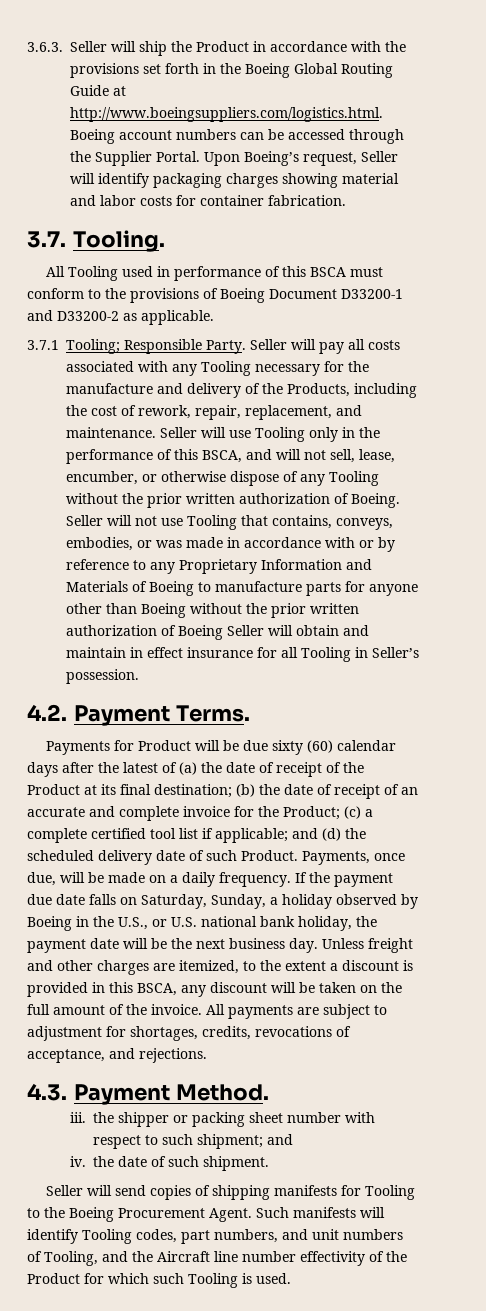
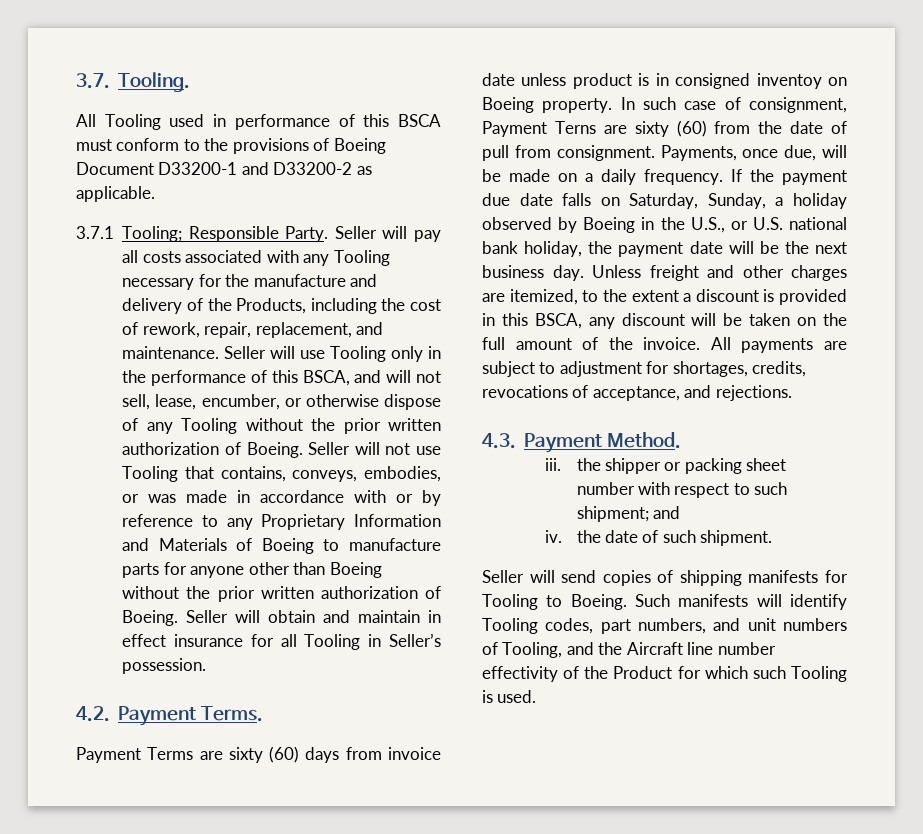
- 3.6.3. Seller will ship the Product in accordance with the provisions set forth in the Boeing Global Routing Guide at http://www.boeingsuppliers.com/logistics.html. Boeing account numbers can be accessed through the Supplier Portal. Upon Boeing’s request, Seller will identify packaging charges showing material and labor costs for container fabrication.
- Seller will not use Tooling that contains, conveys, embodies, or was made in accordance with or by reference to any Proprietary Information and Materials of Boeing to manufacture parts for anyone other than Boeing without the prior written authorization of Boeing Seller will obtain and maintain in effect insurance for all Tooling in Seller’s possession.
+ Seller will not use Tooling that contains, conveys, embodies, or was made in accordance with or by reference to any Proprietary Information and Materials of Boeing to manufacture parts for anyone other than Boeing without the prior written authorization of Boeing. Seller will obtain and maintain in effect insurance for all Tooling in Seller’s possession.
- Payments for Product will be due sixty (60) calendar days after the latest of (a) the date of receipt of the Product at its final destination; (b) the date of receipt of an accurate and complete invoice for the Product; (c) a complete certified tool list if applicable; and (d) the scheduled delivery date of such Product.
+ Payment Terms are sixty (60) days from invoice date unless product is in consigned inventoy on Boeing property. In such case of consignment, Payment Terns are sixty (60) from the date of pull from consignment.
- Seller will send copies of shipping manifests for Tooling to the Boeing Procurement Agent.
+ Seller will send copies of shipping manifests for Tooling to Boeing.

